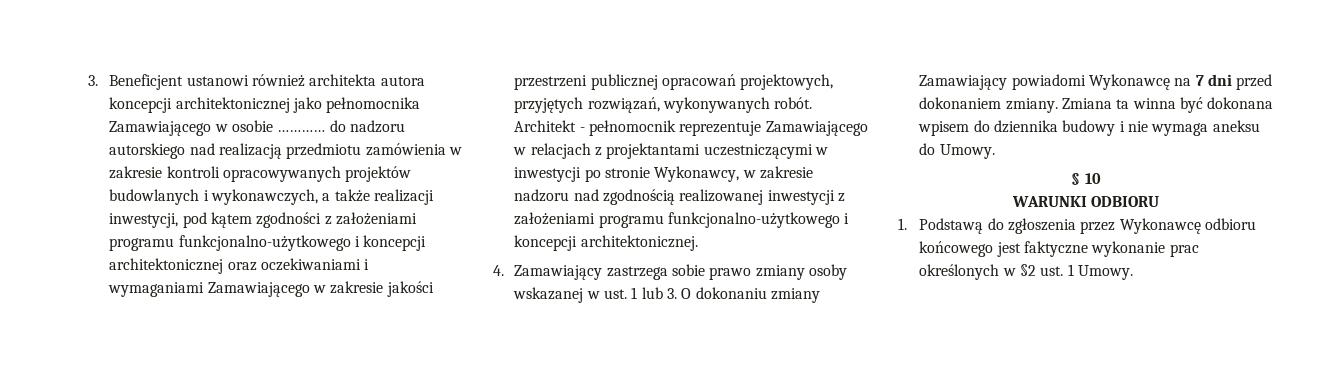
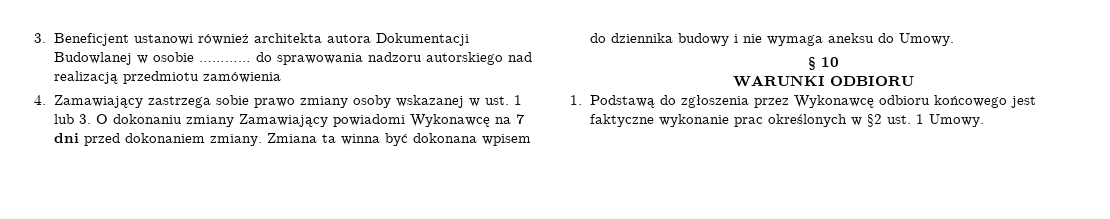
- 3. Beneficjent ustanowi również architekta autora koncepcji architektonicznej jako pełnomocnika Zamawiającego w osobie ………… do nadzoru autorskiego nad realizacją przedmiotu zamówienia w zakresie kontroli opracowywanych projektów budowlanych i wykonawczych, a także realizacji inwestycji, pod kątem zgodności z założeniami programu funkcjonalno-użytkowego i koncepcji architektonicznej oraz oczekiwaniami i wymaganiami Zamawiającego w zakresie jakości przestrzeni publicznej opracowań projektowych, przyjętych rozwiązań, wykonywanych robót. Architekt - pełnomocnik reprezentuje Zamawiającego w relacjach z projektantami uczestniczącymi w inwestycji po stronie Wykonawcy, w zakresie nadzoru nad zgodnością realizowanej inwestycji z założeniami programu funkcjonalno-użytkowego i koncepcji architektonicznej.
+ 3. Beneficjent ustanowi również architekta autora Dokumentacji Budowlanej w osobie ………… do sprawowania nadzoru autorskiego nad realizacją przedmiotu zamówienia

